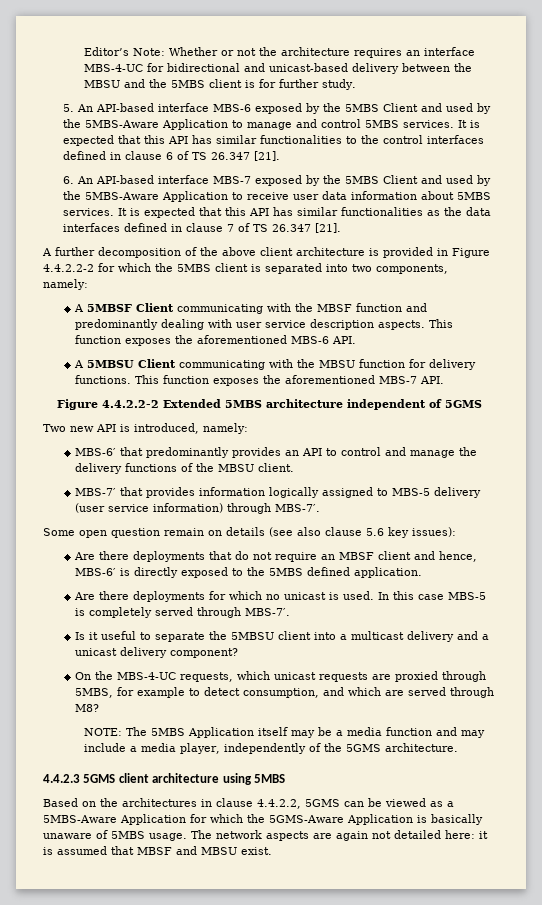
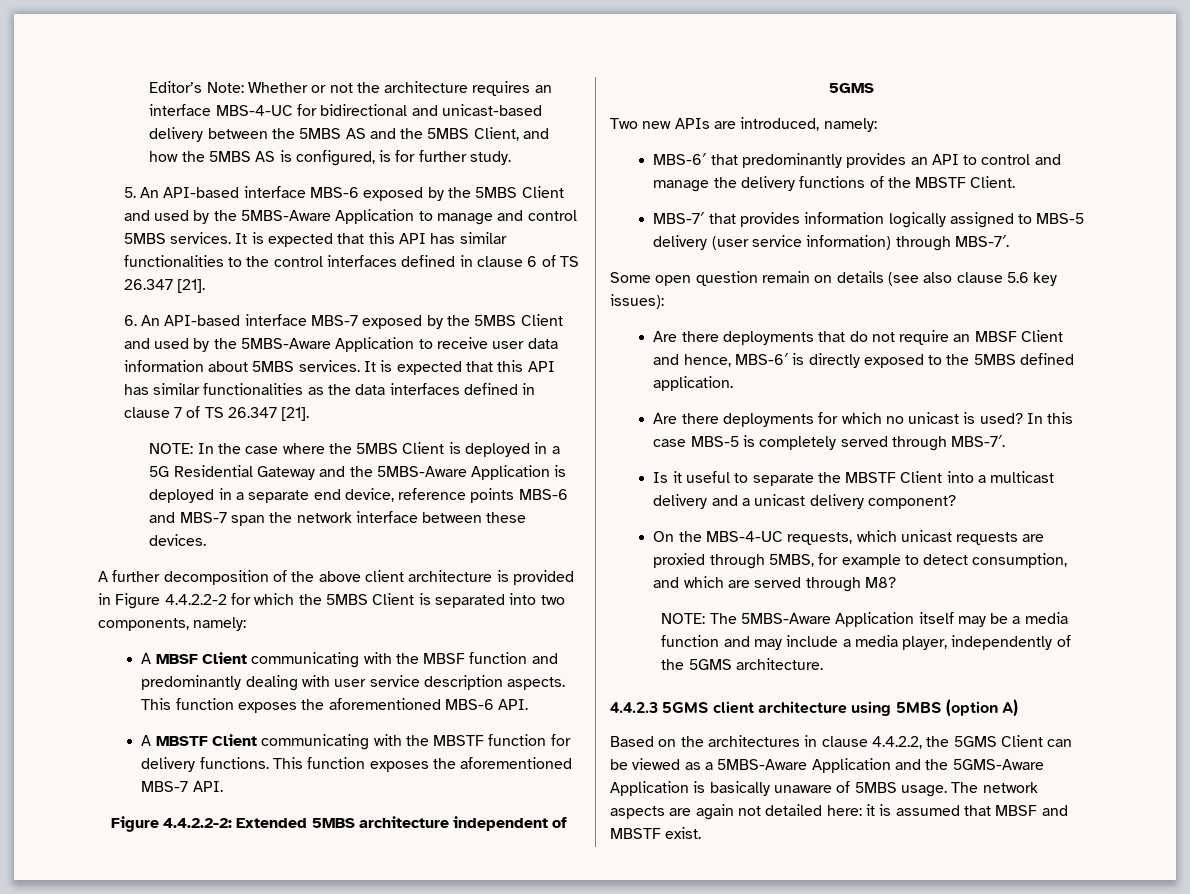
- Editor’s Note: Whether or not the architecture requires an interface MBS-4-UC for bidirectional and unicast-based delivery between the MBSU and the 5MBS client is for further study.
+ Editor’s Note: Whether or not the architecture requires an interface MBS-4-UC for bidirectional and unicast-based delivery between the 5MBS AS and the 5MBS Client, and how the 5MBS AS is configured, is for further study.
+ NOTE: In the case where the 5MBS Client is deployed in a 5G Residential Gateway and the 5MBS-Aware Application is deployed in a separate end device, reference points MBS-6 and MBS-7 span the network interface between these devices.
- A further decomposition of the above client architecture is provided in Figure 4.4.2.2-2 for which the 5MBS client is separated into two components, namely:
+ A further decomposition of the above client architecture is provided in Figure 4.4.2.2-2 for which the 5MBS Client is separated into two components, namely:
- A 5MBSF Client communicating with the MBSF function and predominantly dealing with user service description aspects.
+ A MBSF Client communicating with the MBSF function and predominantly dealing with user service description aspects.
- A 5MBSU Client communicating with the MBSU function for delivery functions.
+ A MBSTF Client communicating with the MBSTF function for delivery functions.
- Figure 4.4.2.2-2 Extended 5MBS architecture independent of 5GMS
+ Figure 4.4.2.2-2: Extended 5MBS architecture independent of 5GMS
- Two new API is introduced, namely:
+ Two new APIs are introduced, namely:
- MBS-6′ that predominantly provides an API to control and manage the delivery functions of the MBSU client.
+ MBS-6′ that predominantly provides an API to control and manage the delivery functions of the MBSTF Client.
- Are there deployments that do not require an MBSF client and hence, MBS-6′ is directly exposed to the 5MBS defined application.
+ Are there deployments that do not require an MBSF Client and hence, MBS-6′ is directly exposed to the 5MBS defined application.
- Are there deployments for which no unicast is used.
+ Are there deployments for which no unicast is used?
- Is it useful to separate the 5MBSU client into a multicast delivery and a unicast delivery component?
+ Is it useful to separate the MBSTF Client into a multicast delivery and a unicast delivery component?
- NOTE: The 5MBS Application itself may be a media function and may include a media player, independently of the 5GMS architecture.
+ NOTE: The 5MBS-Aware Application itself may be a media function and may include a media player, independently of the 5GMS architecture.
- 4.4.2.3 5GMS client architecture using 5MBS
+ 4.4.2.3 5GMS client architecture using 5MBS (option A)
- Based on the architectures in clause 4.4.2.2, 5GMS can be viewed as a 5MBS-Aware Application for which the 5GMS-Aware Application is basically unaware of 5MBS usage.
+ Based on the architectures in clause 4.4.2.2, the 5GMS Client can be viewed as a 5MBS-Aware Application and the 5GMS-Aware Application is basically unaware of 5MBS usage.
- The network aspects are again not detailed here: it is assumed that MBSF and MBSU exist.
+ The network aspects are again not detailed here: it is assumed that MBSF and MBSTF exist.

